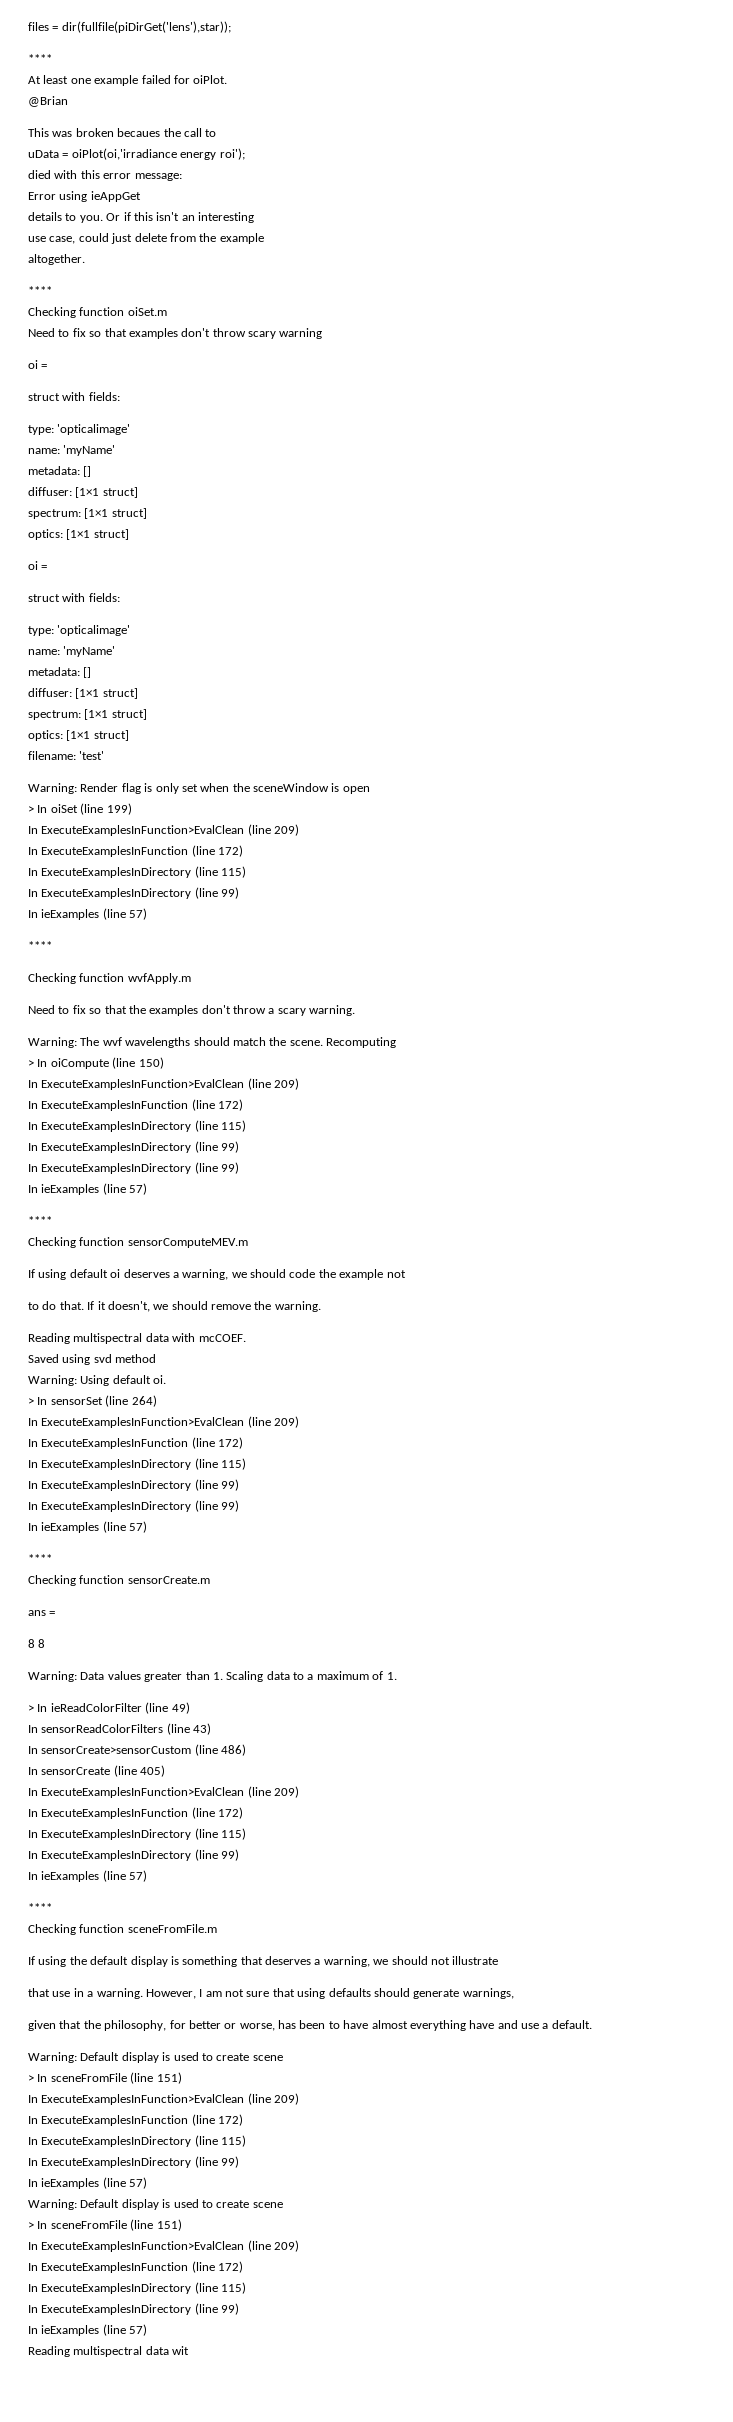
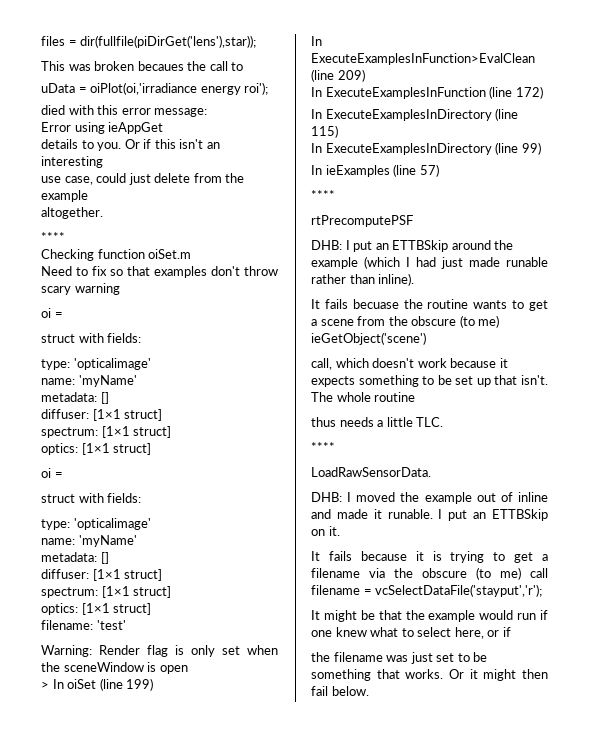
  files = dir(fullfile(piDirGet('lens'),star));
- ****
- At least one example failed for oiPlot.
- @Brian
- Checking function wvfApply.m
- Need to fix so that the examples don't throw a scary warning.
- Warning: The wvf wavelengths should match the scene. Recomputing
- > In oiCompute (line 150)
- In ExecuteExamplesInFunction>EvalClean (line 209)
- In ExecuteExamplesInFunction (line 172)
- In ExecuteExamplesInDirectory (line 115)
- In ExecuteExamplesInDirectory (line 99)
- In ExecuteExamplesInDirectory (line 99)
- In ieExamples (line 57)
+ rtPrecomputePSF
+ DHB: I put an ETTBSkip around the example (which I had just made runable rather than inline).
+ It fails becuase the routine wants to get a scene from the obscure (to me) ieGetObject('scene')
+ call, which doesn't work because it expects something to be set up that isn't. The whole routine
+ thus needs a little TLC.
  ****
- Checking function sensorComputeMEV.m
- If using default oi deserves a warning, we should code the example not
- to do that. If it doesn't, we should remove the warning.
- Reading multispectral data with mcCOEF.
- Saved using svd method
- Warning: Using default oi.
- > In sensorSet (line 264)
- In ExecuteExamplesInFunction>EvalClean (line 209)
- In ExecuteExamplesInFunction (line 172)
- In ExecuteExamplesInDirectory (line 115)
- In ExecuteExamplesInDirectory (line 99)
- In ExecuteExamplesInDirectory (line 99)
- In ieExamples (line 57)
- ****
- Checking function sensorCreate.m
- ans =
- 8 8
- Warning: Data values greater than 1. Scaling data to a maximum of 1.
- > In ieReadColorFilter (line 49)
- In sensorReadColorFilters (line 43)
- In sensorCreate>sensorCustom (line 486)
- In sensorCreate (line 405)
- In ExecuteExamplesInFunction>EvalClean (line 209)
- In ExecuteExamplesInFunction (line 172)
- In ExecuteExamplesInDirectory (line 115)
- In ExecuteExamplesInDirectory (line 99)
- In ieExamples (line 57)
- ****
- Checking function sceneFromFile.m
- If using the default display is something that deserves a warning, we should not illustrate
- that use in a warning. However, I am not sure that using defaults should generate warnings,
- given that the philosophy, for better or worse, has been to have almost everything have and use a default.
- Warning: Default display is used to create scene
- > In sceneFromFile (line 151)
- In ExecuteExamplesInFunction>EvalClean (line 209)
- In ExecuteExamplesInFunction (line 172)
- In ExecuteExamplesInDirectory (line 115)
- In ExecuteExamplesInDirectory (line 99)
- In ieExamples (line 57)
- Warning: Default display is used to create scene
- > In sceneFromFile (line 151)
- In ExecuteExamplesInFunction>EvalClean (line 209)
- In ExecuteExamplesInFunction (line 172)
- In ExecuteExamplesInDirectory (line 115)
- In ExecuteExamplesInDirectory (line 99)
- In ieExamples (line 57)
- Reading multispectral data wit
+ LoadRawSensorData.
+ DHB: I moved the example out of inline and made it runable. I put an ETTBSkip on it.
+ It fails because it is trying to get a filename via the obscure (to me) call filename = vcSelectDataFile('stayput','r');
+ It might be that the example would run if one knew what to select here, or if
+ the filename was just set to be something that works. Or it might then fail below.

